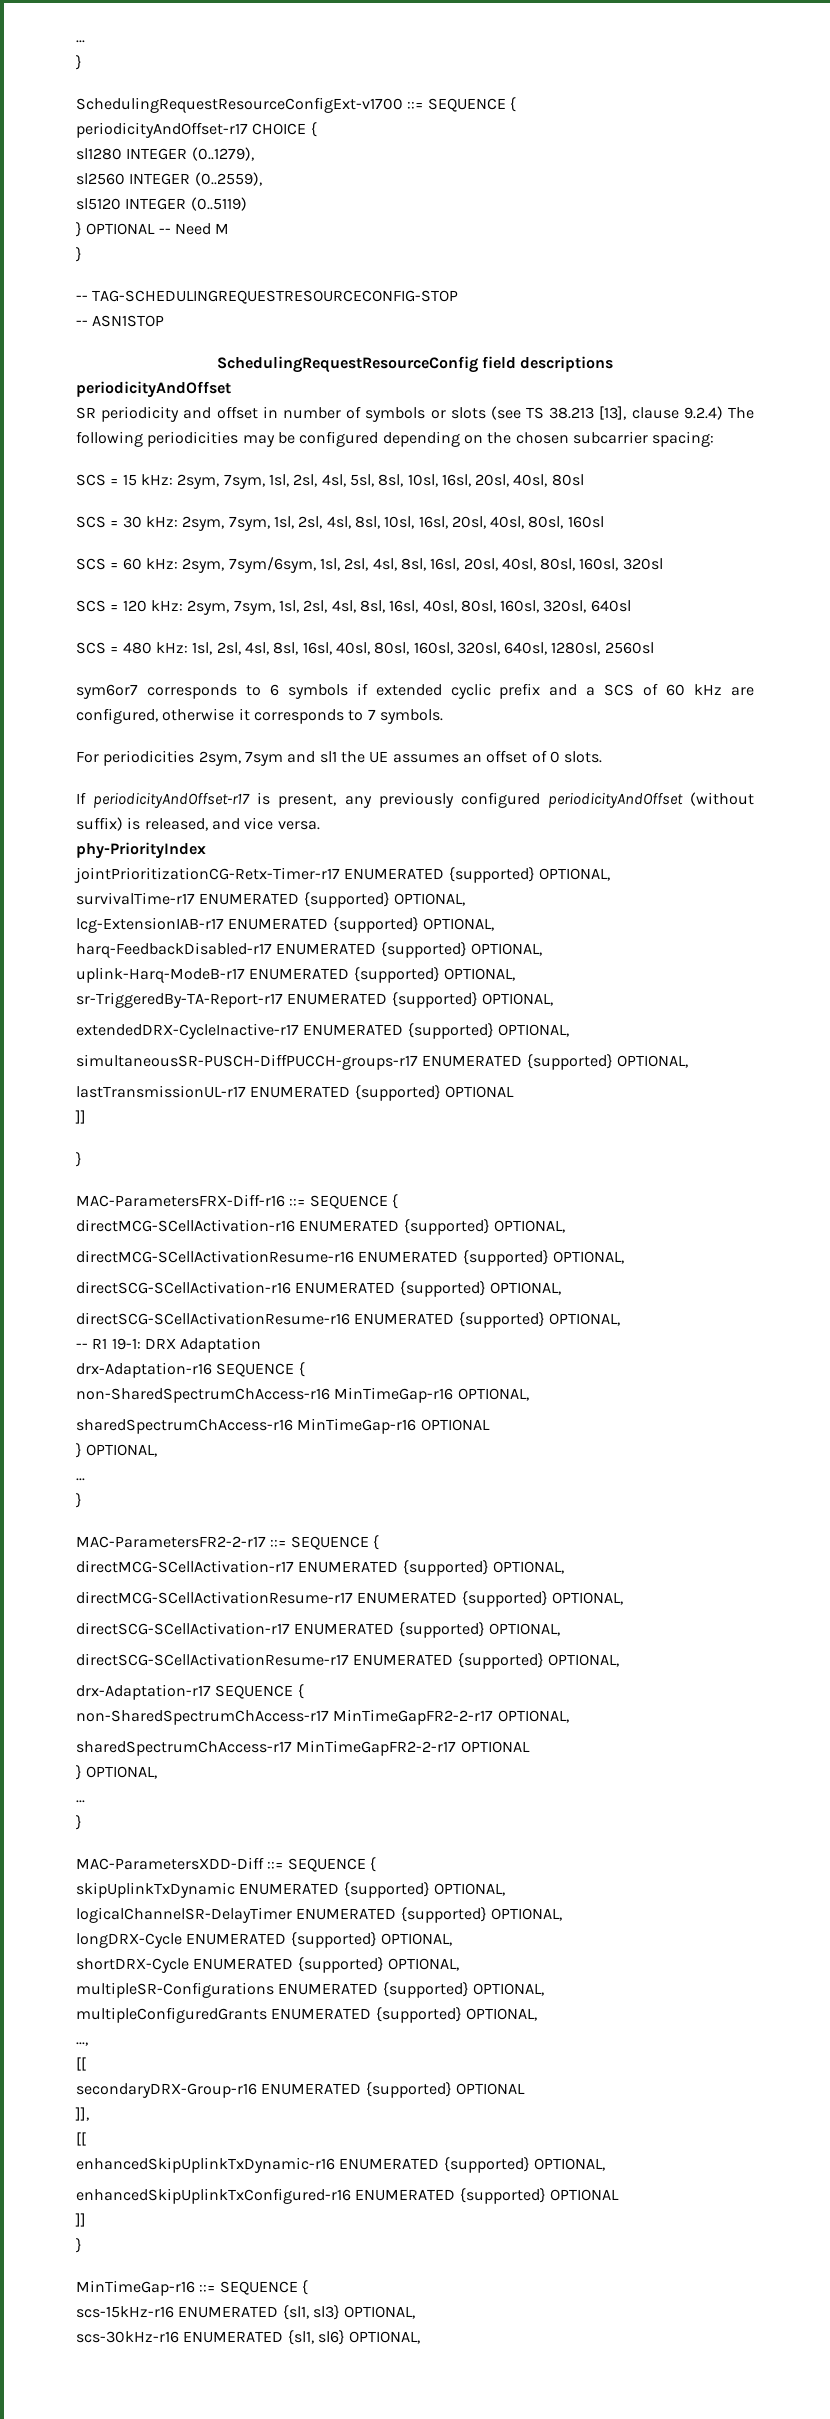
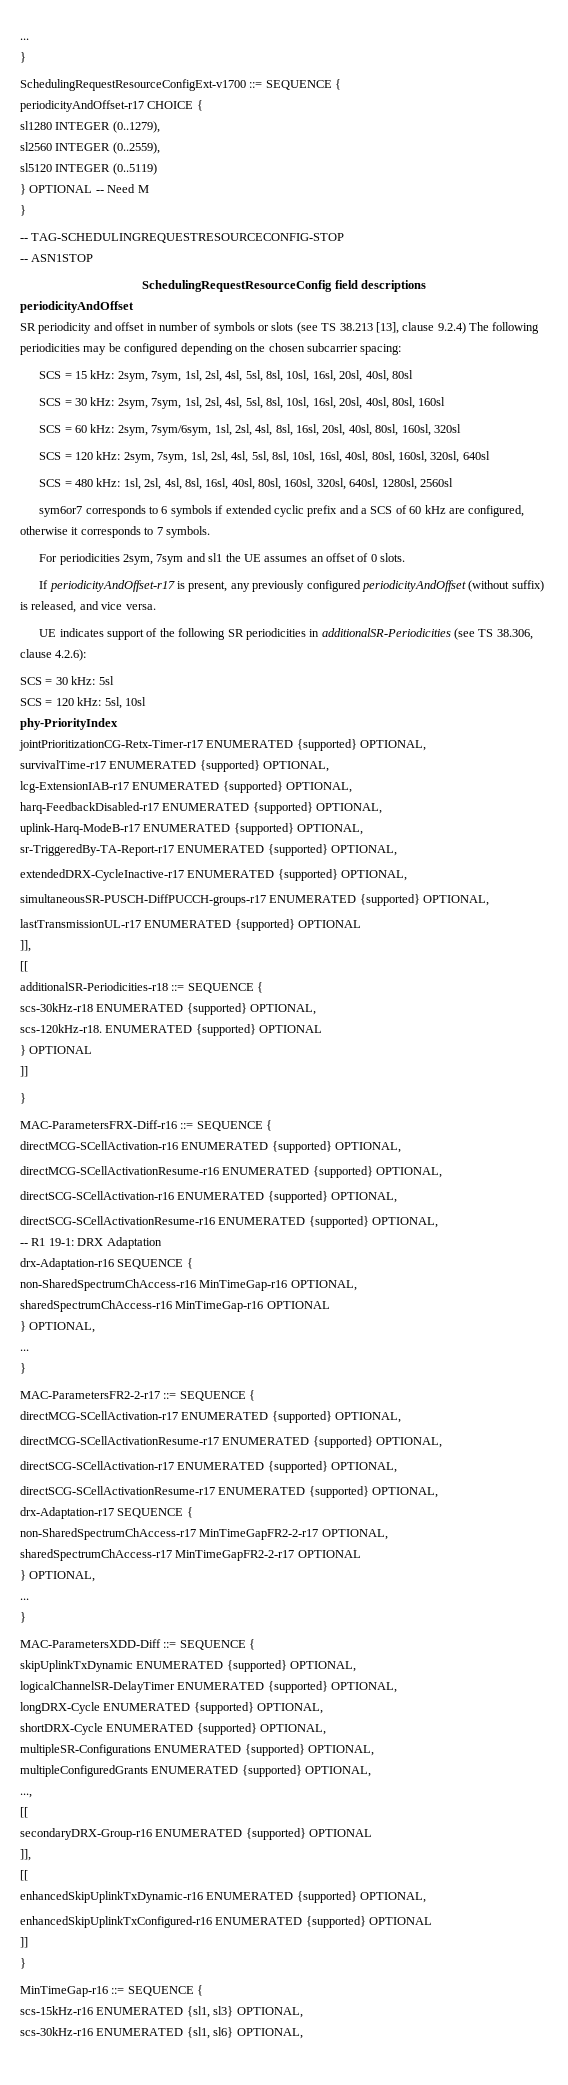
- SCS = 30 kHz: 2sym, 7sym, 1sl, 2sl, 4sl, 8sl, 10sl, 16sl, 20sl, 40sl, 80sl, 160sl
+ SCS = 30 kHz: 2sym, 7sym, 1sl, 2sl, 4sl, 5sl, 8sl, 10sl, 16sl, 20sl, 40sl, 80sl, 160sl
- SCS = 120 kHz: 2sym, 7sym, 1sl, 2sl, 4sl, 8sl, 16sl, 40sl, 80sl, 160sl, 320sl, 640sl
+ SCS = 120 kHz: 2sym, 7sym, 1sl, 2sl, 4sl, 5sl, 8sl, 10sl, 16sl, 40sl, 80sl, 160sl, 320sl, 640sl
+ UE indicates support of the following SR periodicities in additionalSR-Periodicities (see TS 38.306, clause 4.2.6):
+ SCS = 30 kHz: 5sl
+ SCS = 120 kHz: 5sl, 10sl
  lastTransmissionUL-r17 ENUMERATED {supported} OPTIONAL
+ ]],
+ [[
+ additionalSR-Periodicities-r18 ::= SEQUENCE {
+ scs-30kHz-r18 ENUMERATED {supported} OPTIONAL,
+ scs-120kHz-r18. ENUMERATED {supported} OPTIONAL
+ } OPTIONAL

